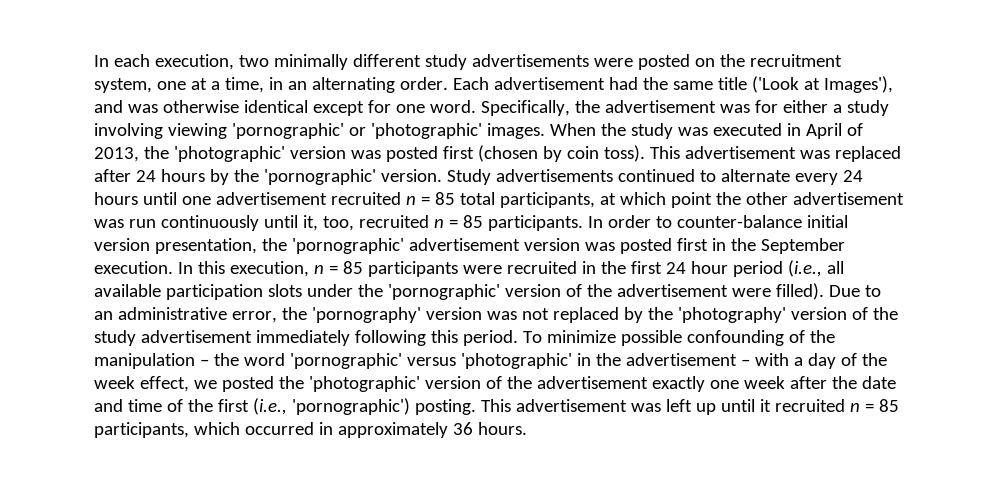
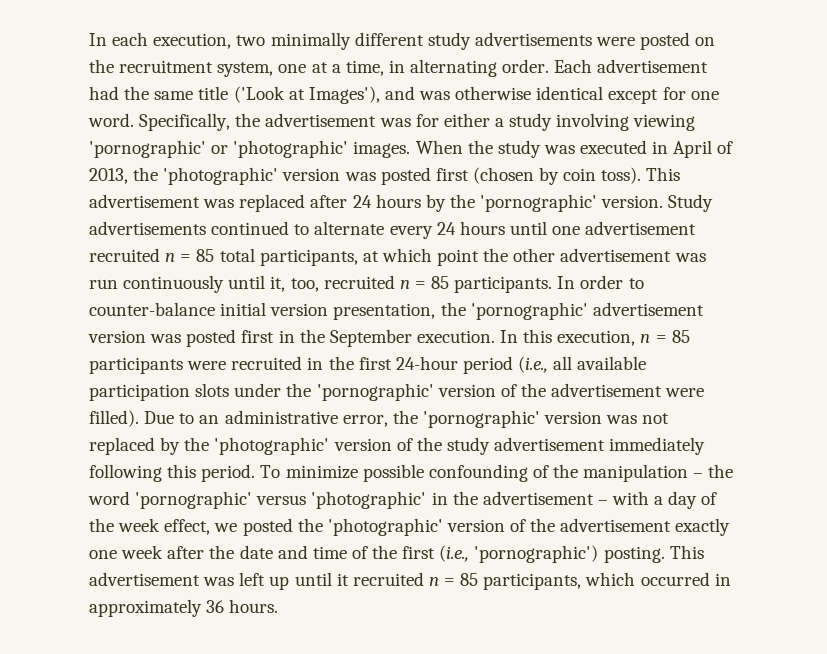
- In each execution, two minimally different study advertisements were posted on the recruitment system, one at a time, in an alternating order.
+ In each execution, two minimally different study advertisements were posted on the recruitment system, one at a time, in alternating order.
- In this execution, n = 85 participants were recruited in the first 24 hour period (i.e., all available participation slots under the 'pornographic' version of the advertisement were filled).
+ In this execution, n = 85 participants were recruited in the first 24-hour period (i.e., all available participation slots under the 'pornographic' version of the advertisement were filled).
- Due to an administrative error, the 'pornography' version was not replaced by the 'photography' version of the study advertisement immediately following this period.
+ Due to an administrative error, the 'pornographic' version was not replaced by the 'photographic' version of the study advertisement immediately following this period.

